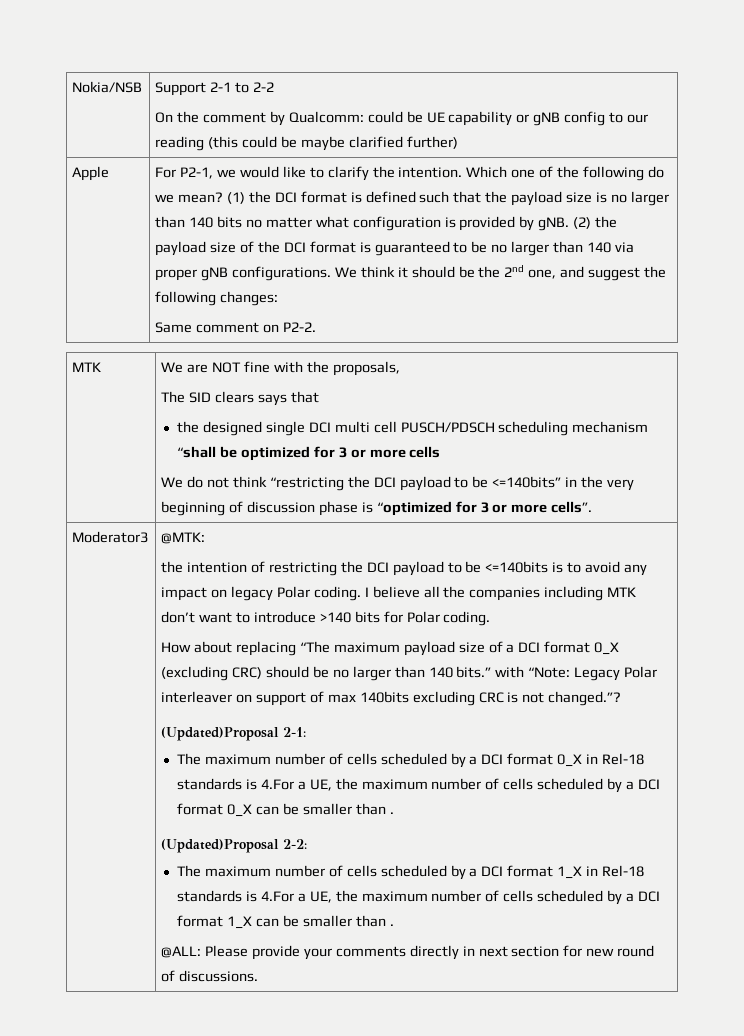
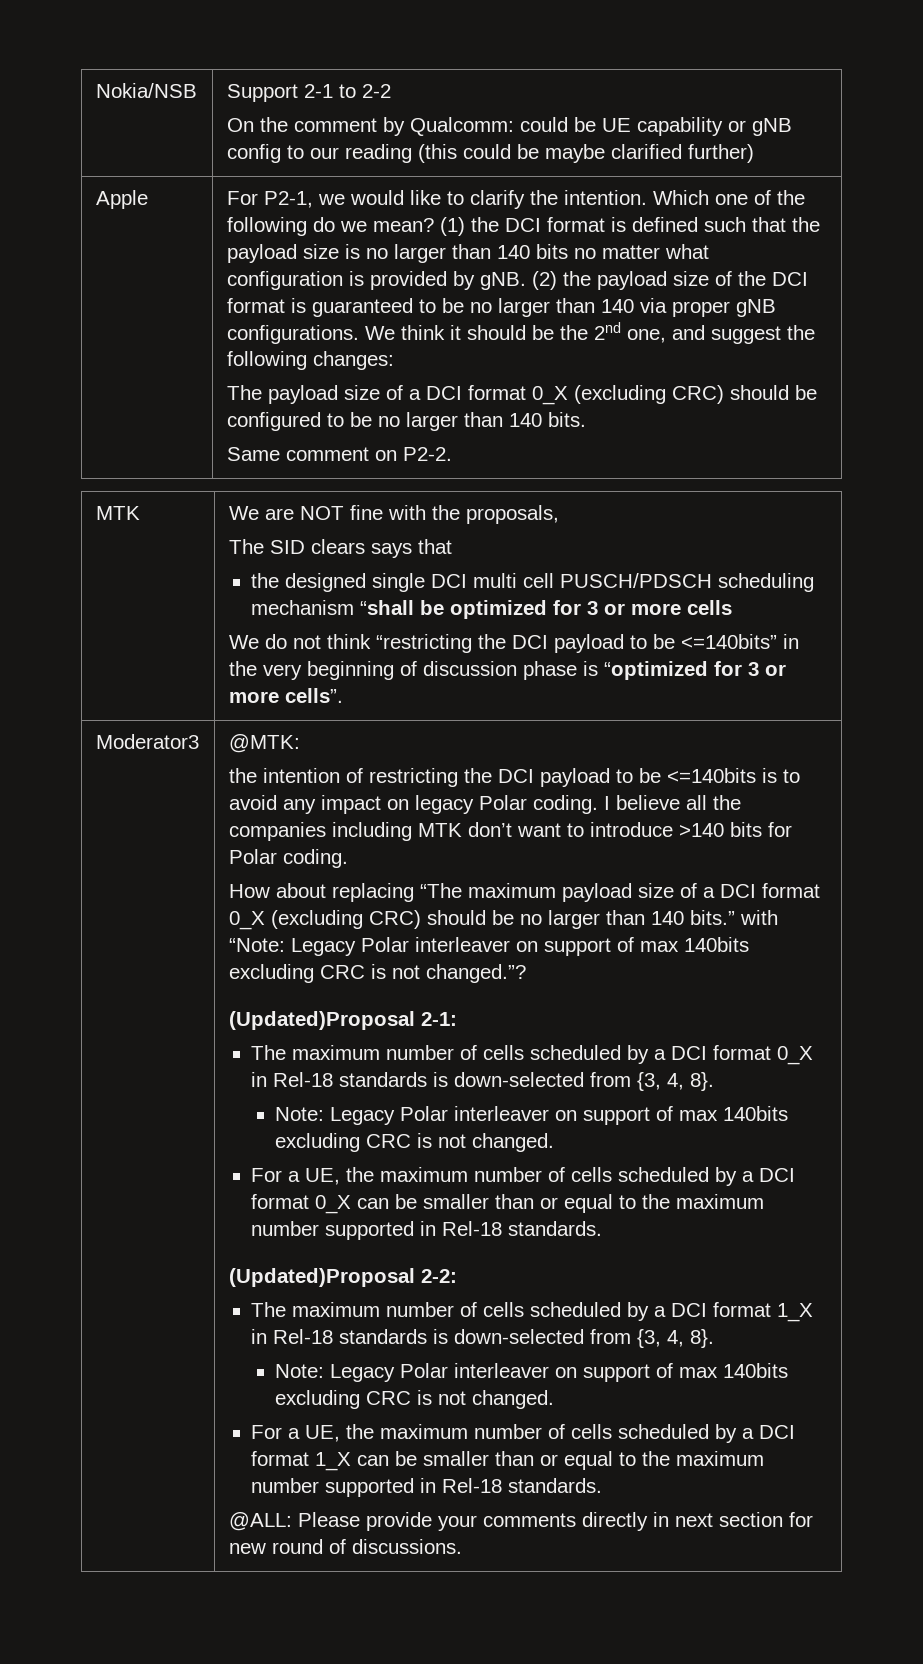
+ The payload size of a DCI format 0_X (excluding CRC) should be configured to be no larger than 140 bits.
- The maximum number of cells scheduled by a DCI format 0_X in Rel-18 standards is 4.For a UE, the maximum number of cells scheduled by a DCI format 0_X can be smaller than .
+ The maximum number of cells scheduled by a DCI format 0_X in Rel-18 standards is down-selected from {3, 4, 8}.
+ Note: Legacy Polar interleaver on support of max 140bits excluding CRC is not changed.
+ For a UE, the maximum number of cells scheduled by a DCI format 0_X can be smaller than or equal to the maximum number supported in Rel-18 standards.
- The maximum number of cells scheduled by a DCI format 1_X in Rel-18 standards is 4.For a UE, the maximum number of cells scheduled by a DCI format 1_X can be smaller than .
+ The maximum number of cells scheduled by a DCI format 1_X in Rel-18 standards is down-selected from {3, 4, 8}.
+ Note: Legacy Polar interleaver on support of max 140bits excluding CRC is not changed.
+ For a UE, the maximum number of cells scheduled by a DCI format 1_X can be smaller than or equal to the maximum number supported in Rel-18 standards.

